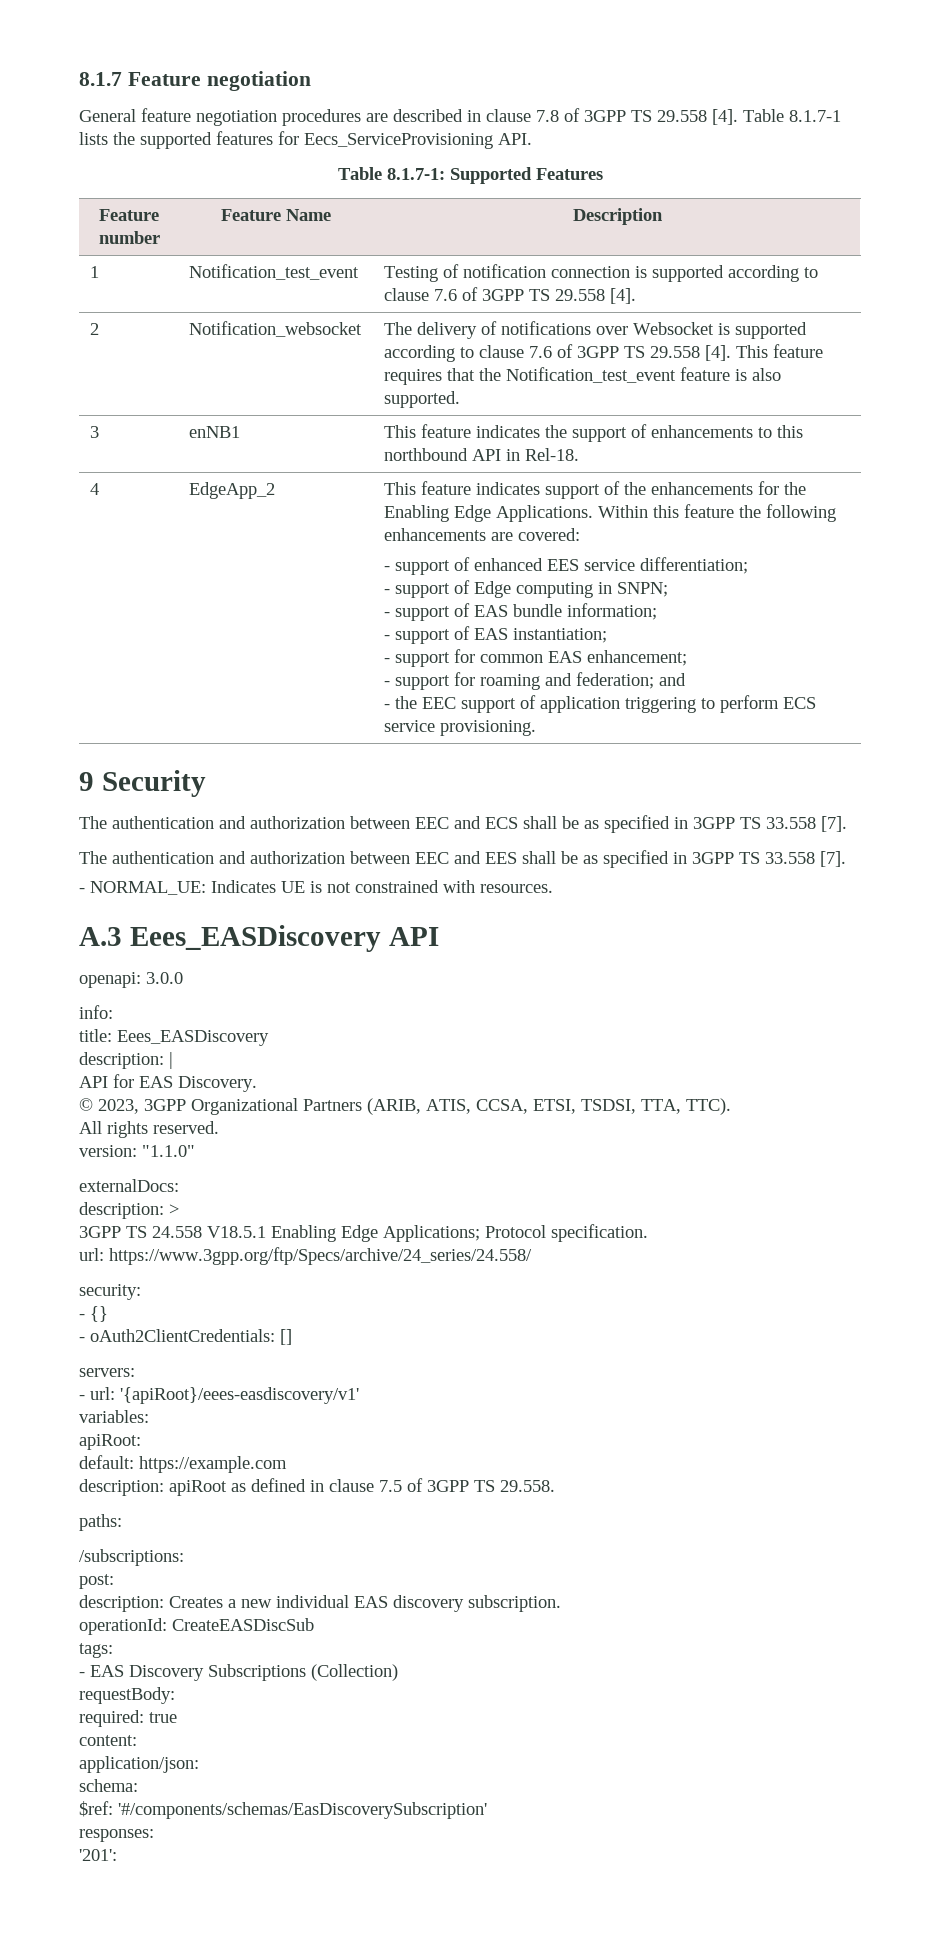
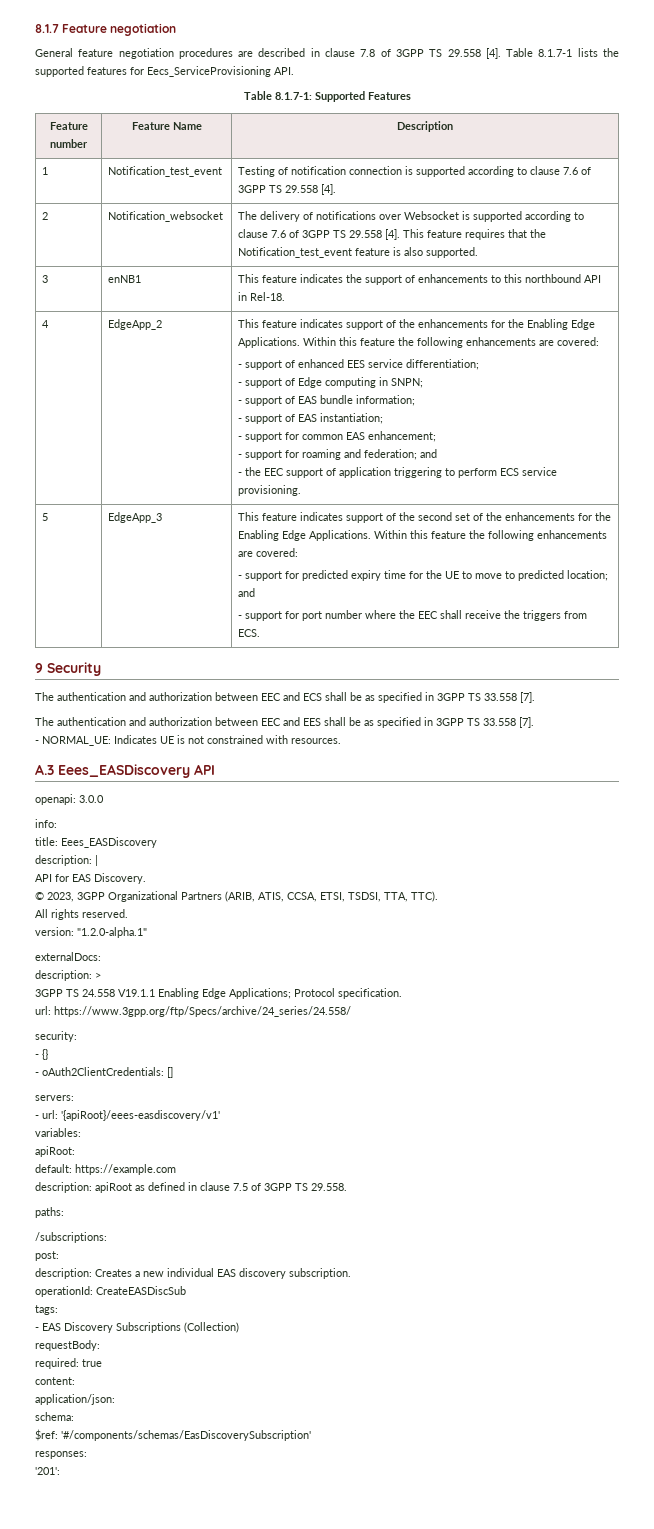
+ 5 | EdgeApp_3 | This feature indicates support of the second set of the enhancements for the Enabling Edge Applications. Within this feature the following enhancements are covered:
+ - support for predicted expiry time for the UE to move to predicted location; and
+ - support for port number where the EEC shall receive the triggers from ECS.
- version: "1.1.0"
+ version: "1.2.0-alpha.1"
- 3GPP TS 24.558 V18.5.1 Enabling Edge Applications; Protocol specification.
+ 3GPP TS 24.558 V19.1.1 Enabling Edge Applications; Protocol specification.

